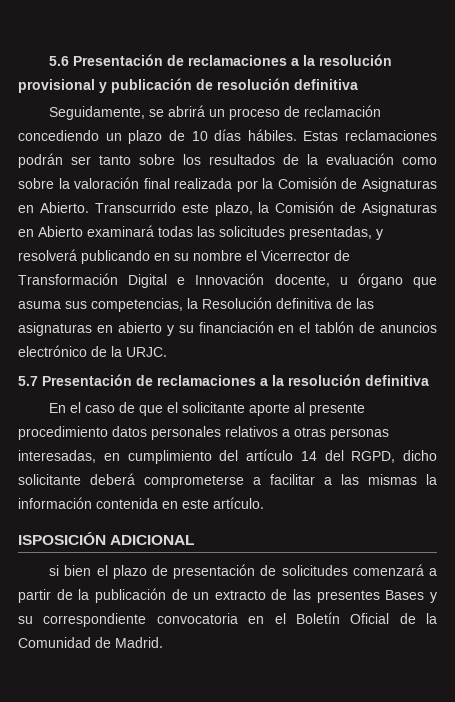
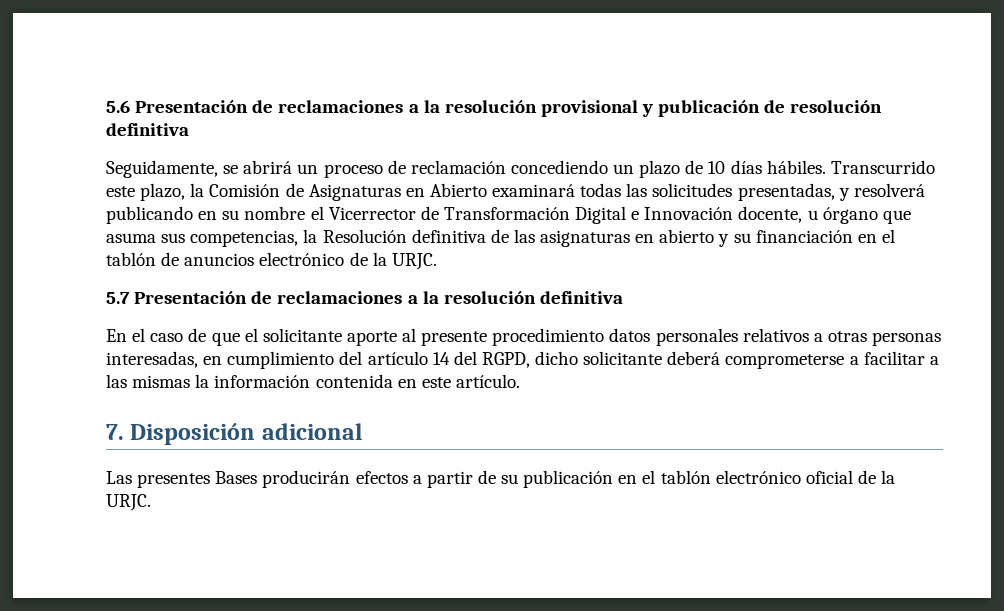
- Estas reclamaciones podrán ser tanto sobre los resultados de la evaluación como sobre la valoración final realizada por la Comisión de Asignaturas en Abierto.
- ISPOSICIÓN ADICIONAL
- si bien el plazo de presentación de solicitudes comenzará a partir de la publicación de un extracto de las presentes Bases y su correspondiente convocatoria en el Boletín Oficial de la Comunidad de Madrid.
+ 7. Disposición adicional
+ Las presentes Bases producirán efectos a partir de su publicación en el tablón electrónico oficial de la URJC.

